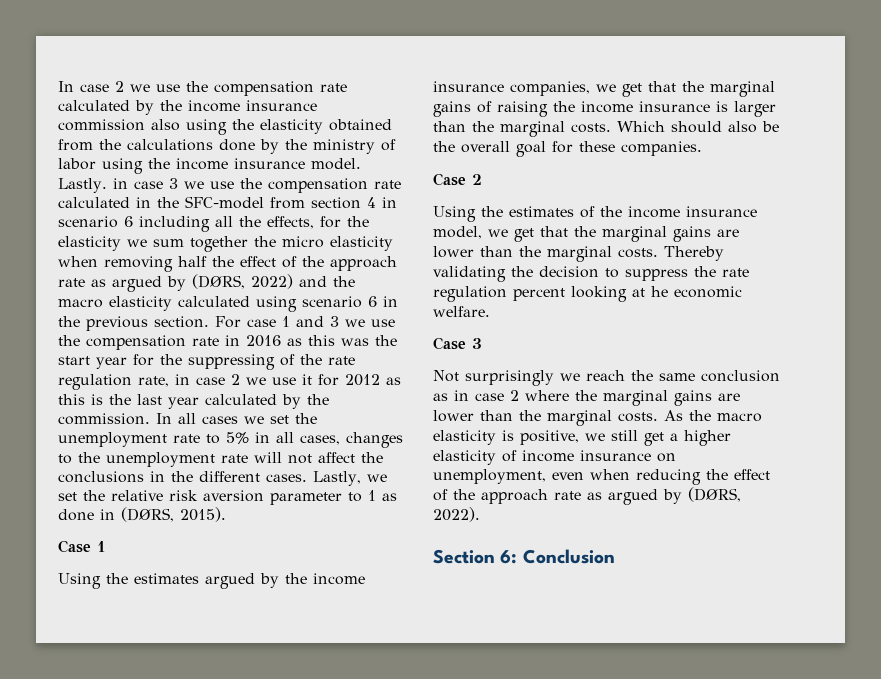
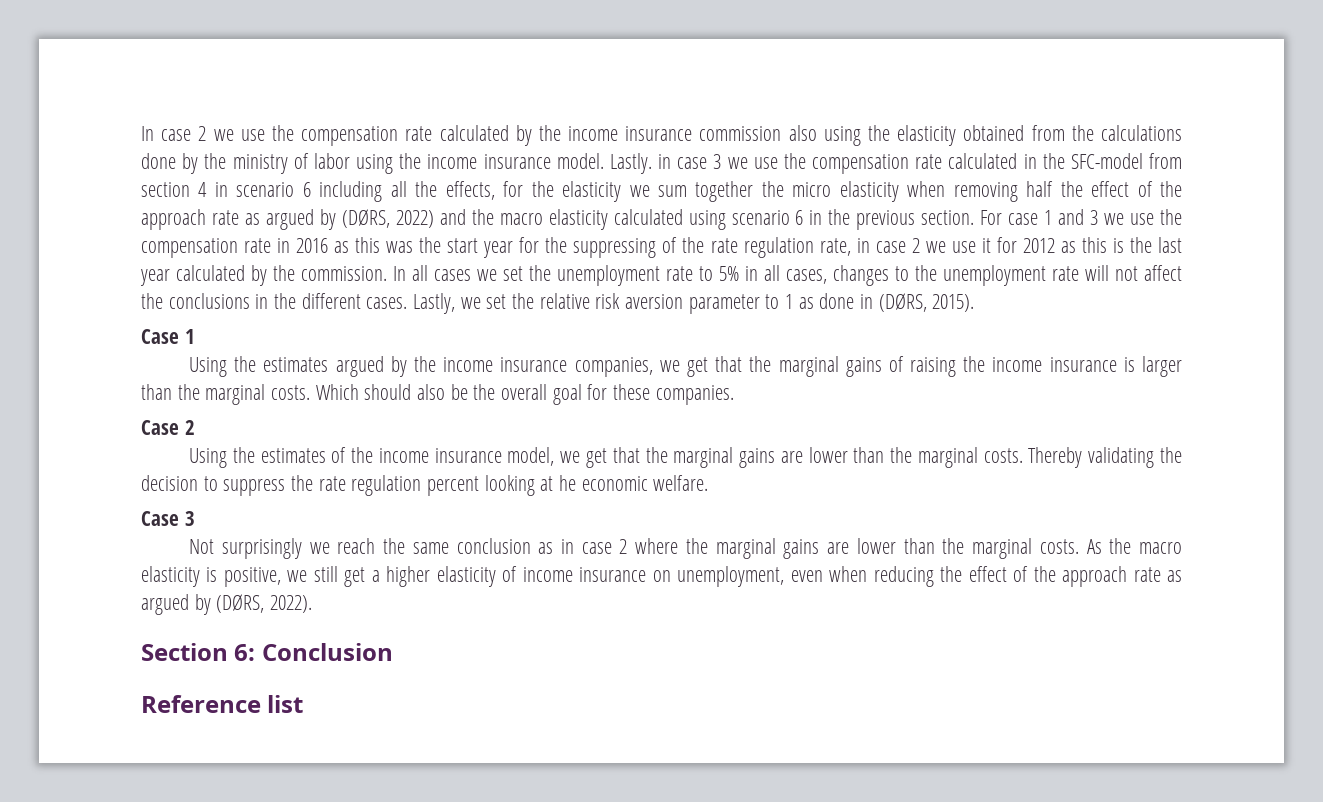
+ Reference list

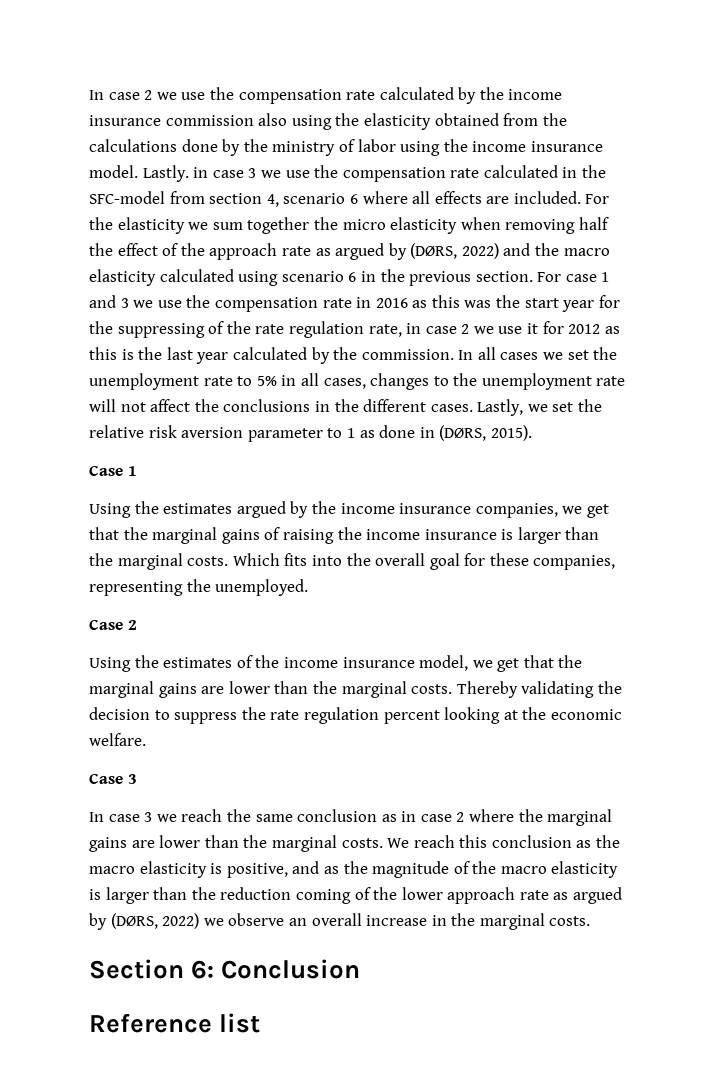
- Lastly. in case 3 we use the compensation rate calculated in the SFC-model from section 4 in scenario 6 including all the effects, for the elasticity we sum together the micro elasticity when removing half the effect of the approach rate as argued by (DØRS, 2022) and the macro elasticity calculated using scenario 6 in the previous section.
+ Lastly. in case 3 we use the compensation rate calculated in the SFC-model from section 4, scenario 6 where all effects are included. For the elasticity we sum together the micro elasticity when removing half the effect of the approach rate as argued by (DØRS, 2022) and the macro elasticity calculated using scenario 6 in the previous section.
- Which should also be the overall goal for these companies.
+ Which fits into the overall goal for these companies, representing the unemployed.
- Thereby validating the decision to suppress the rate regulation percent looking at he economic welfare.
+ Thereby validating the decision to suppress the rate regulation percent looking at the economic welfare.
- Not surprisingly we reach the same conclusion as in case 2 where the marginal gains are lower than the marginal costs.
+ In case 3 we reach the same conclusion as in case 2 where the marginal gains are lower than the marginal costs.
- As the macro elasticity is positive, we still get a higher elasticity of income insurance on unemployment, even when reducing the effect of the approach rate as argued by (DØRS, 2022).
+ We reach this conclusion as the macro elasticity is positive, and as the magnitude of the macro elasticity is larger than the reduction coming of the lower approach rate as argued by (DØRS, 2022) we observe an overall increase in the marginal costs.

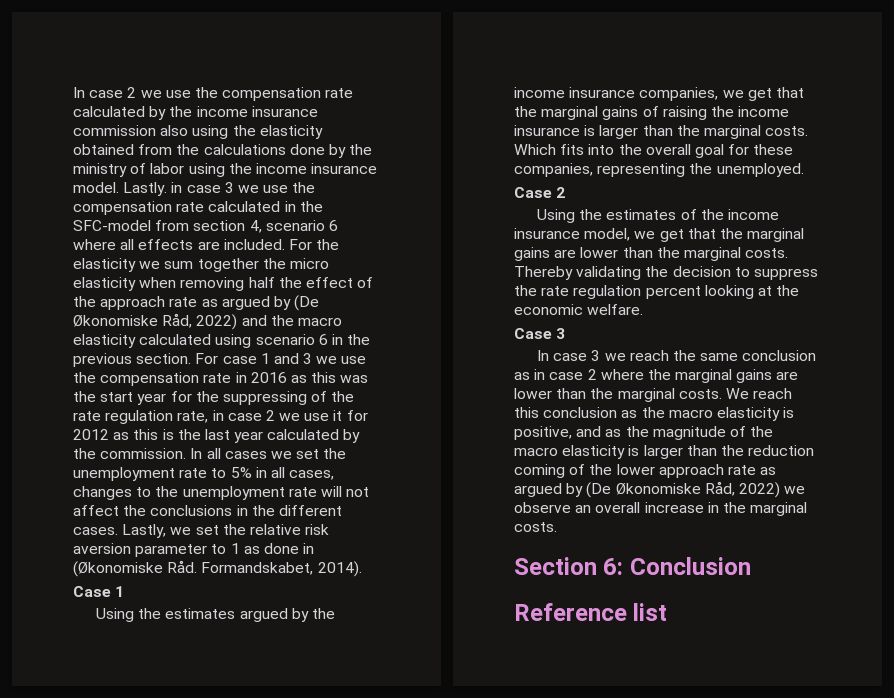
- For the elasticity we sum together the micro elasticity when removing half the effect of the approach rate as argued by (DØRS, 2022) and the macro elasticity calculated using scenario 6 in the previous section.
+ For the elasticity we sum together the micro elasticity when removing half the effect of the approach rate as argued by (De Økonomiske Råd, 2022) and the macro elasticity calculated using scenario 6 in the previous section.
- Lastly, we set the relative risk aversion parameter to 1 as done in (DØRS, 2015).
+ Lastly, we set the relative risk aversion parameter to 1 as done in (Økonomiske Råd. Formandskabet, 2014).
- We reach this conclusion as the macro elasticity is positive, and as the magnitude of the macro elasticity is larger than the reduction coming of the lower approach rate as argued by (DØRS, 2022) we observe an overall increase in the marginal costs.
+ We reach this conclusion as the macro elasticity is positive, and as the magnitude of the macro elasticity is larger than the reduction coming of the lower approach rate as argued by (De Økonomiske Råd, 2022) we observe an overall increase in the marginal costs.

